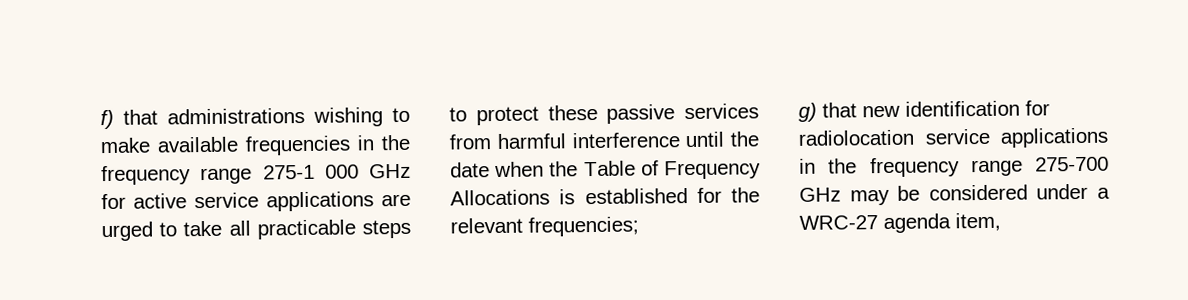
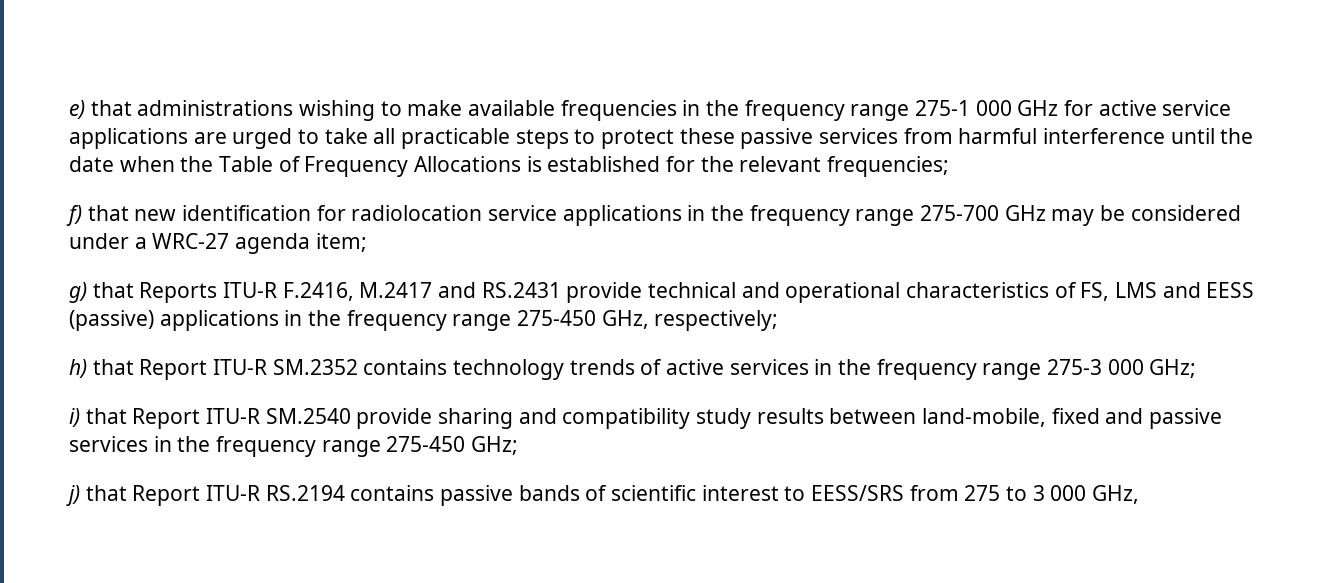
- f) that administrations wishing to make available frequencies in the frequency range 275-1 000 GHz for active service applications are urged to take all practicable steps to protect these passive services from harmful interference until the date when the Table of Frequency Allocations is established for the relevant frequencies;
+ e) that administrations wishing to make available frequencies in the frequency range 275-1 000 GHz for active service applications are urged to take all practicable steps to protect these passive services from harmful interference until the date when the Table of Frequency Allocations is established for the relevant frequencies;
- g) that new identification for radiolocation service applications in the frequency range 275-700 GHz may be considered under a WRC-27 agenda item,
+ f) that new identification for radiolocation service applications in the frequency range 275-700 GHz may be considered under a WRC-27 agenda item;
+ g) that Reports ITU-R F.2416, M.2417 and RS.2431 provide technical and operational characteristics of FS, LMS and EESS (passive) applications in the frequency range 275-450 GHz, respectively;
+ h) that Report ITU-R SM.2352 contains technology trends of active services in the frequency range 275-3 000 GHz;
+ i) that Report ITU-R SM.2540 provide sharing and compatibility study results between land-mobile, fixed and passive services in the frequency range 275-450 GHz;
+ j) that Report ITU-R RS.2194 contains passive bands of scientific interest to EESS/SRS from 275 to 3 000 GHz,

